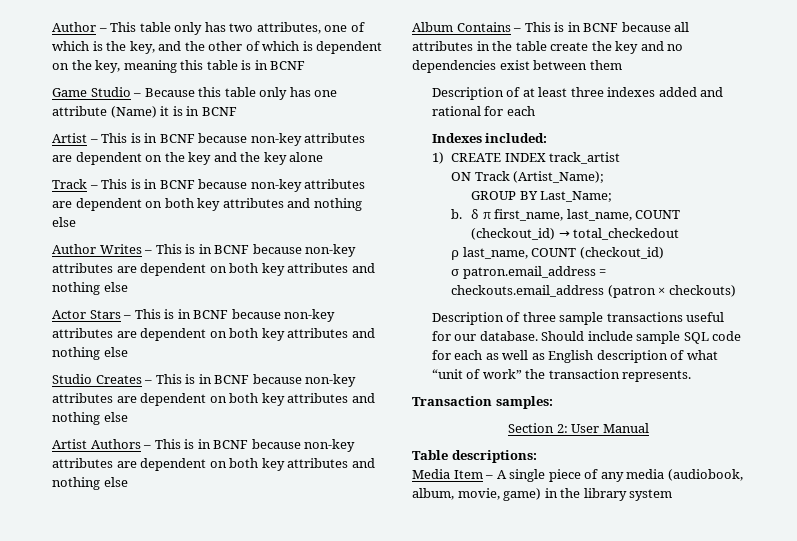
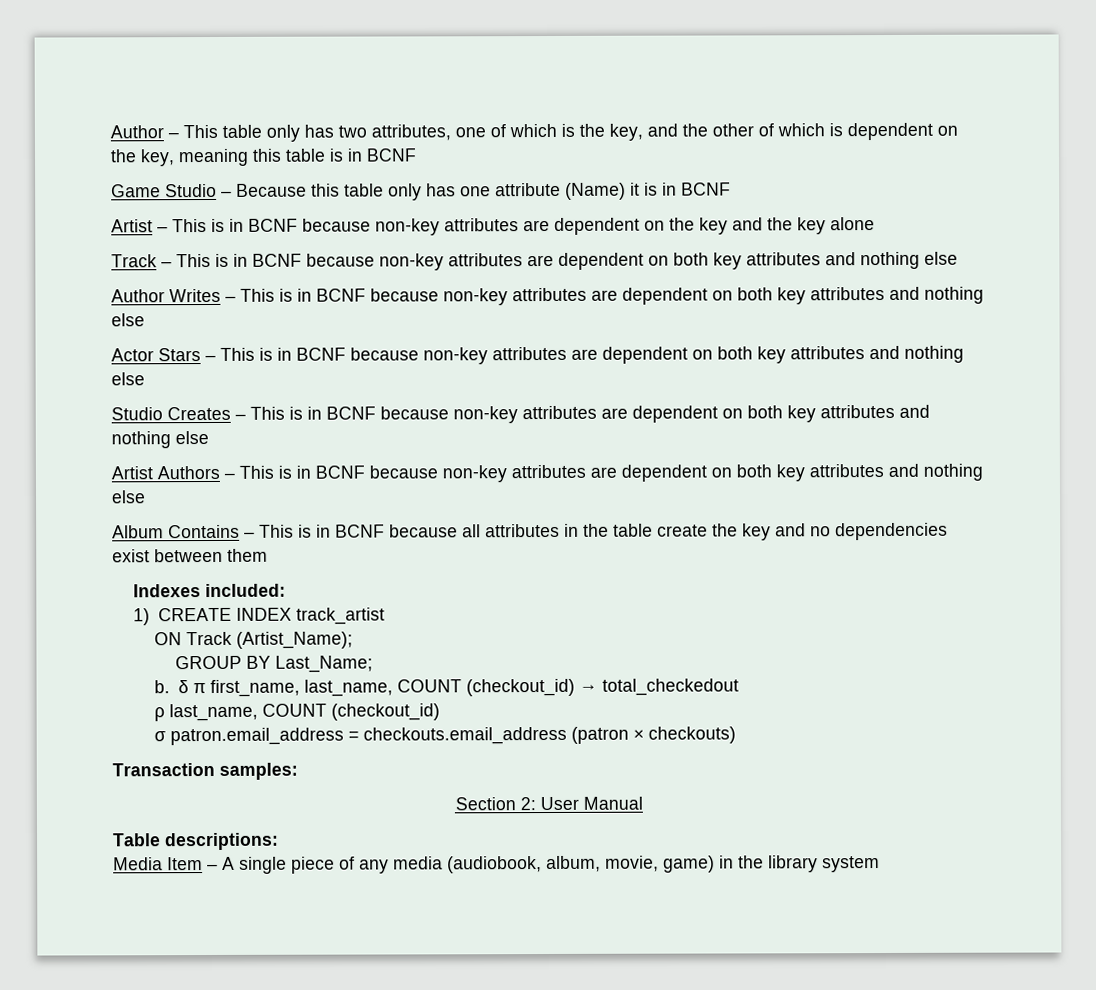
- Description of at least three indexes added and rational for each
- Description of three sample transactions useful for our database. Should include sample SQL code for each as well as English description of what “unit of work” the transaction represents.

